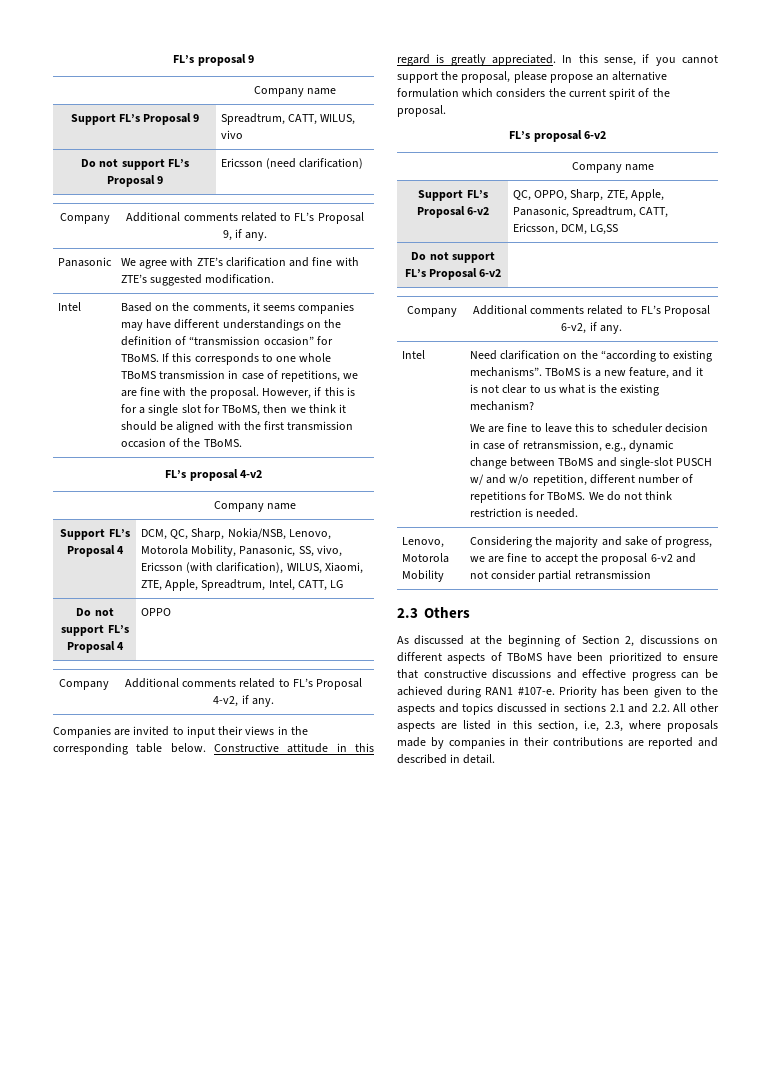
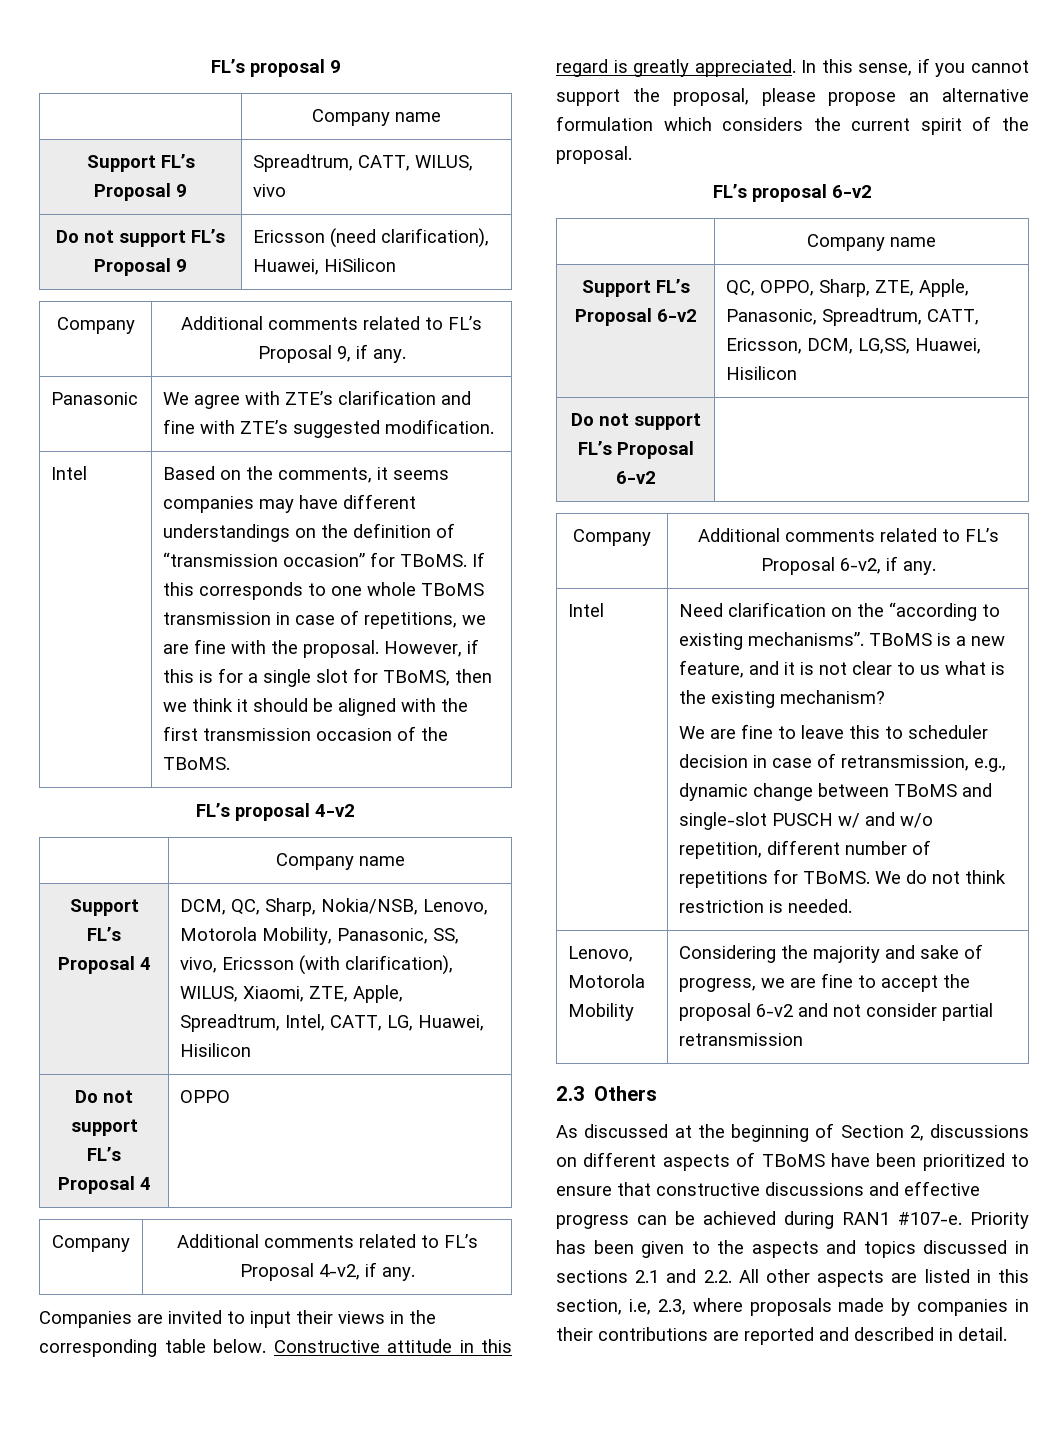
- Do not support FL’s Proposal 9 | Ericsson (need clarification)
+ Do not support FL’s Proposal 9 | Ericsson (need clarification), Huawei, HiSilicon
- Support FL’s Proposal 4 | DCM, QC, Sharp, Nokia/NSB, Lenovo, Motorola Mobility, Panasonic, SS, vivo, Ericsson (with clarification), WILUS, Xiaomi, ZTE, Apple, Spreadtrum, Intel, CATT, LG
+ Support FL’s Proposal 4 | DCM, QC, Sharp, Nokia/NSB, Lenovo, Motorola Mobility, Panasonic, SS, vivo, Ericsson (with clarification), WILUS, Xiaomi, ZTE, Apple, Spreadtrum, Intel, CATT, LG, Huawei, Hisilicon
- Support FL’s Proposal 6-v2 | QC, OPPO, Sharp, ZTE, Apple, Panasonic, Spreadtrum, CATT, Ericsson, DCM, LG,SS
+ Support FL’s Proposal 6-v2 | QC, OPPO, Sharp, ZTE, Apple, Panasonic, Spreadtrum, CATT, Ericsson, DCM, LG,SS, Huawei, Hisilicon

